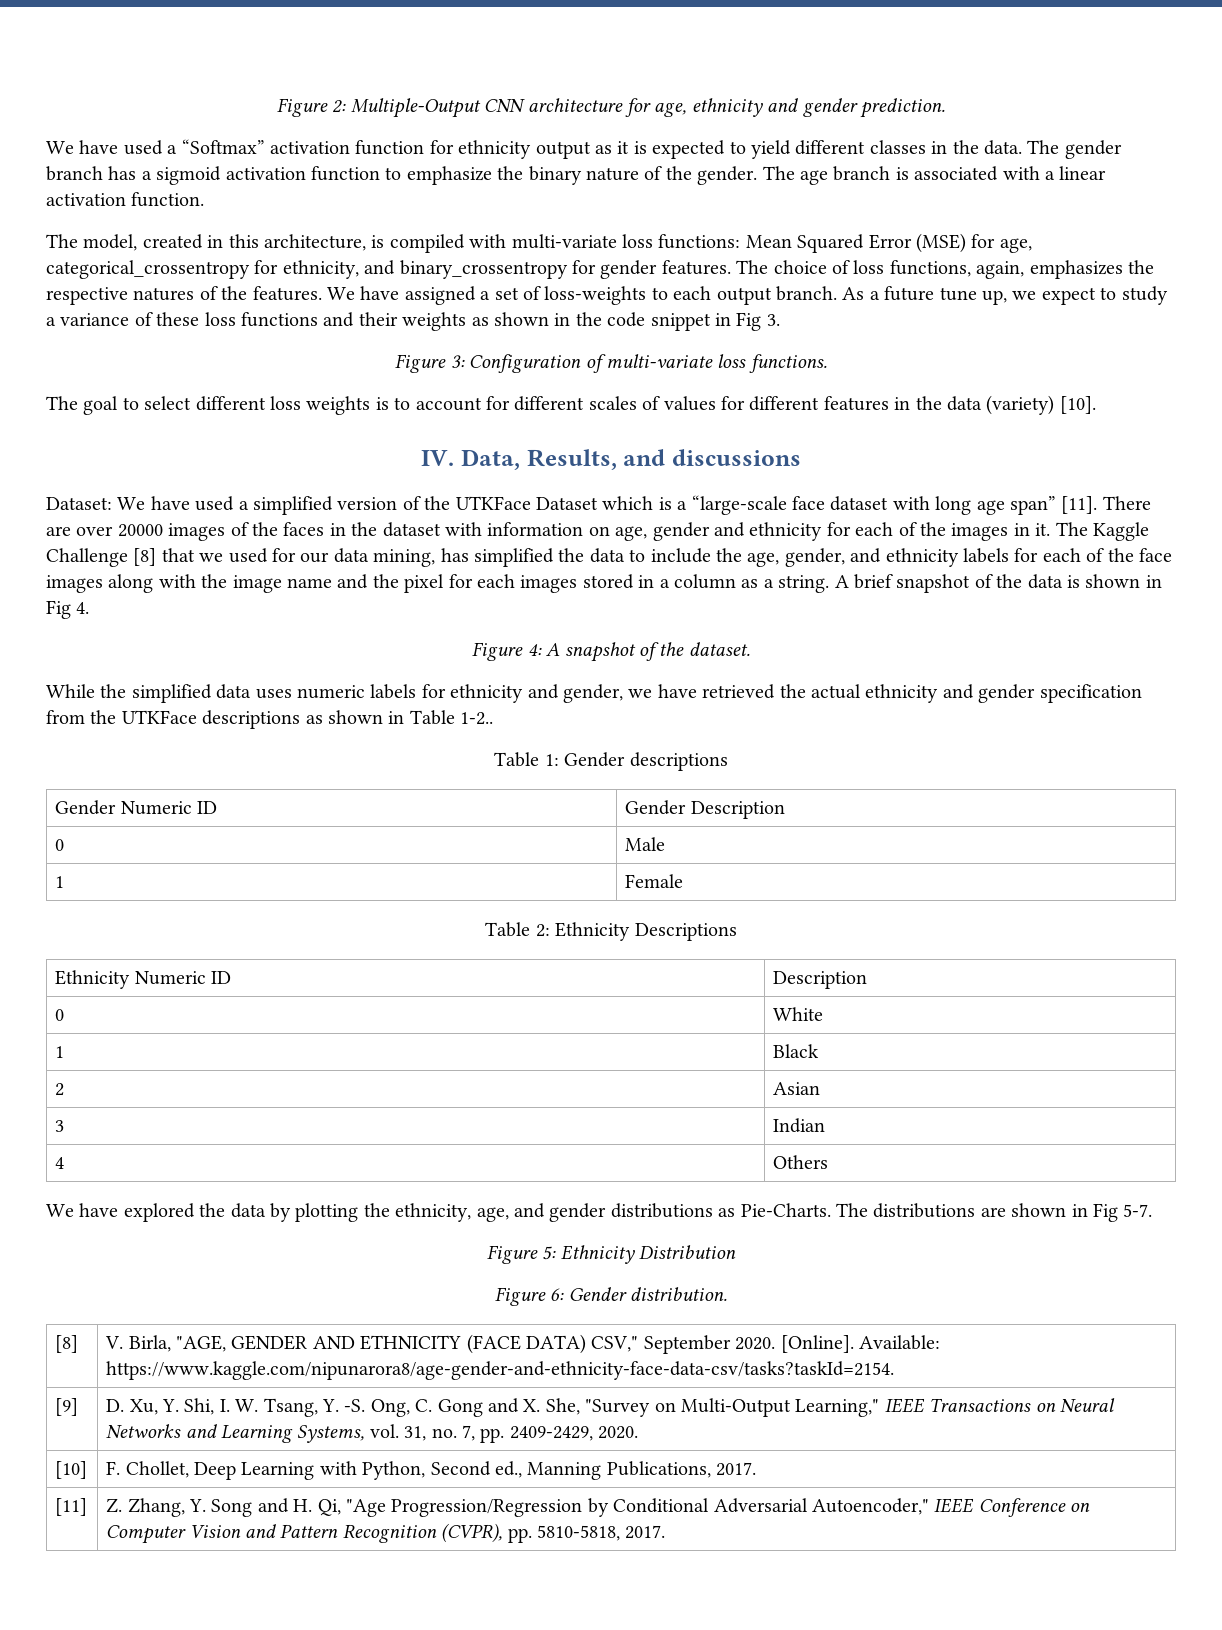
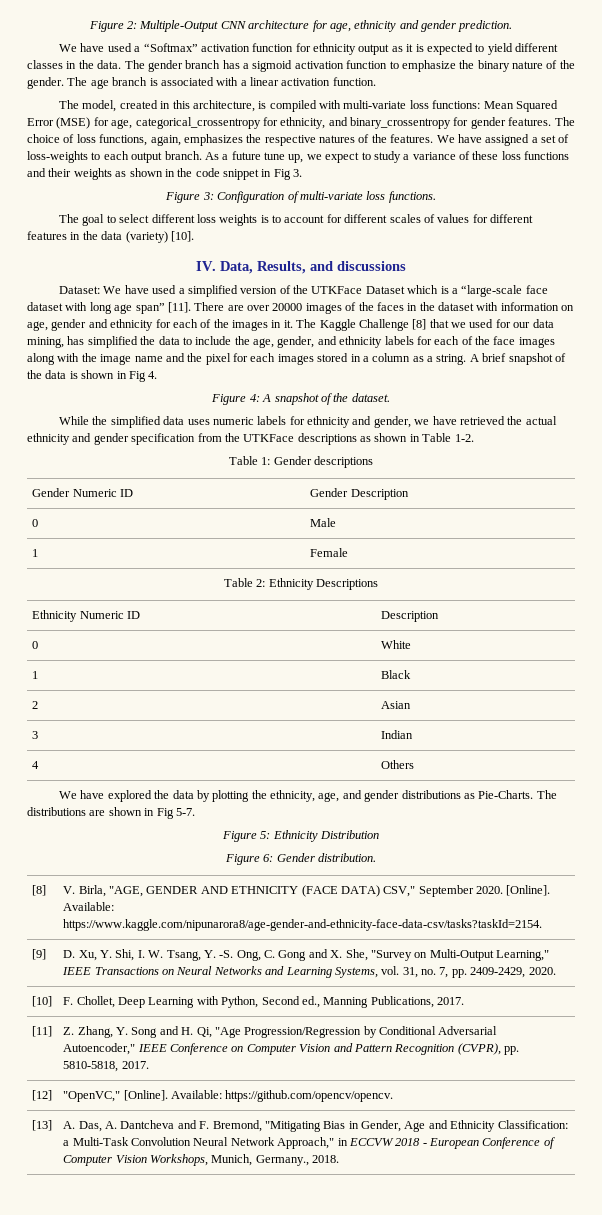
- While the simplified data uses numeric labels for ethnicity and gender, we have retrieved the actual ethnicity and gender specification from the UTKFace descriptions as shown in Table 1-2..
+ While the simplified data uses numeric labels for ethnicity and gender, we have retrieved the actual ethnicity and gender specification from the UTKFace descriptions as shown in Table 1-2.
+ [12] | "OpenVC," [Online]. Available: https://github.com/opencv/opencv.
+ [13] | A. Das, A. Dantcheva and F. Bremond, "Mitigating Bias in Gender, Age and Ethnicity Classification: a Multi-Task Convolution Neural Network Approach," in ECCVW 2018 - European Conference of Computer Vision Workshops, Munich, Germany., 2018.

